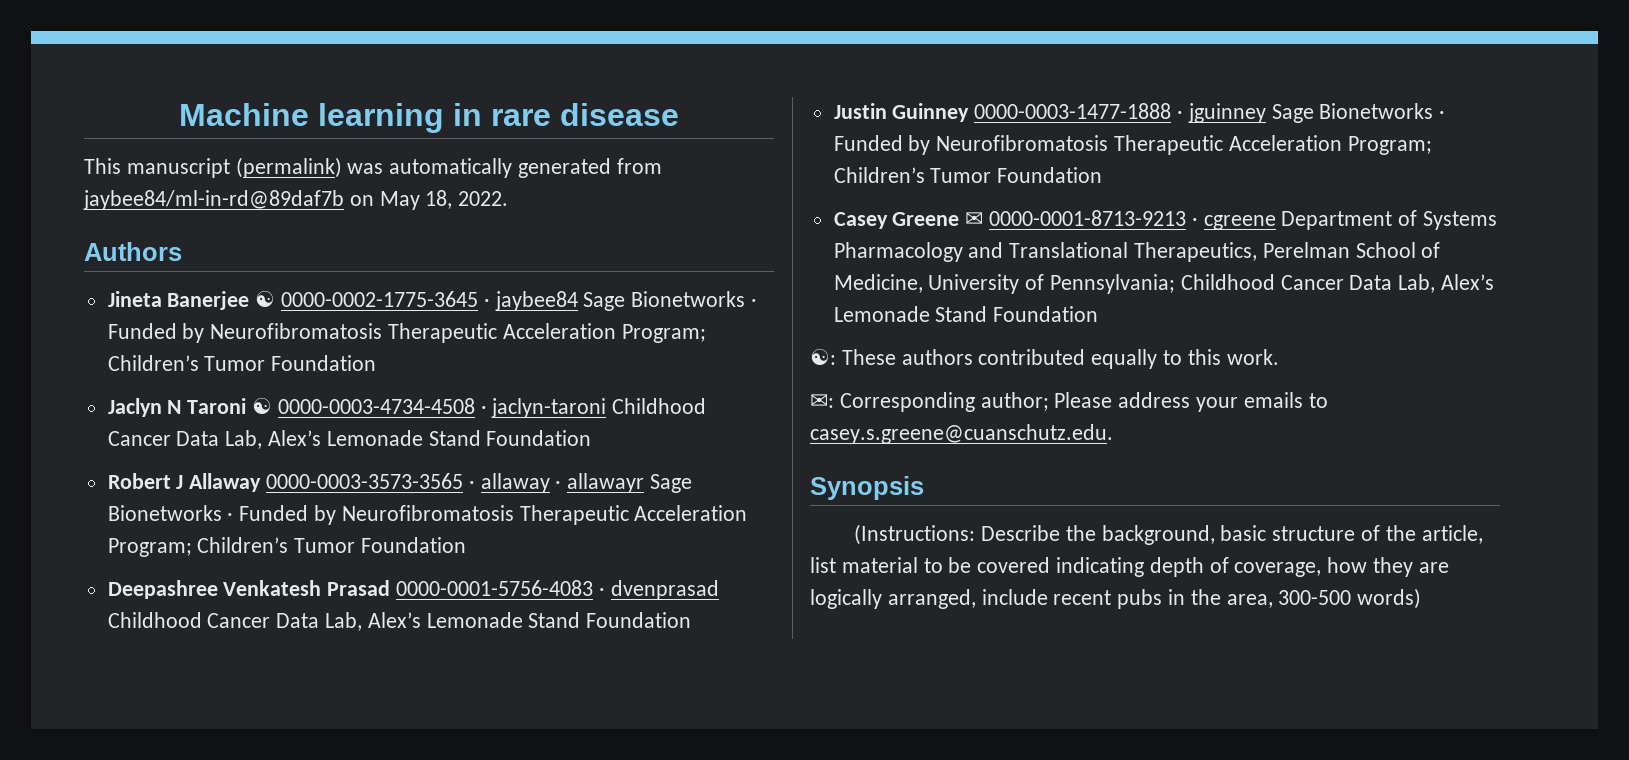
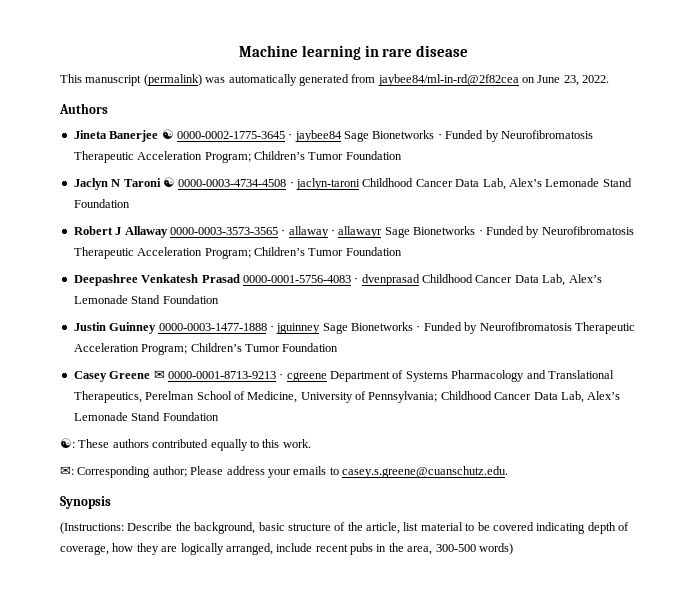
- This manuscript (permalink) was automatically generated from jaybee84/ml-in-rd@89daf7b on May 18, 2022.
+ This manuscript (permalink) was automatically generated from jaybee84/ml-in-rd@2f82cea on June 23, 2022.

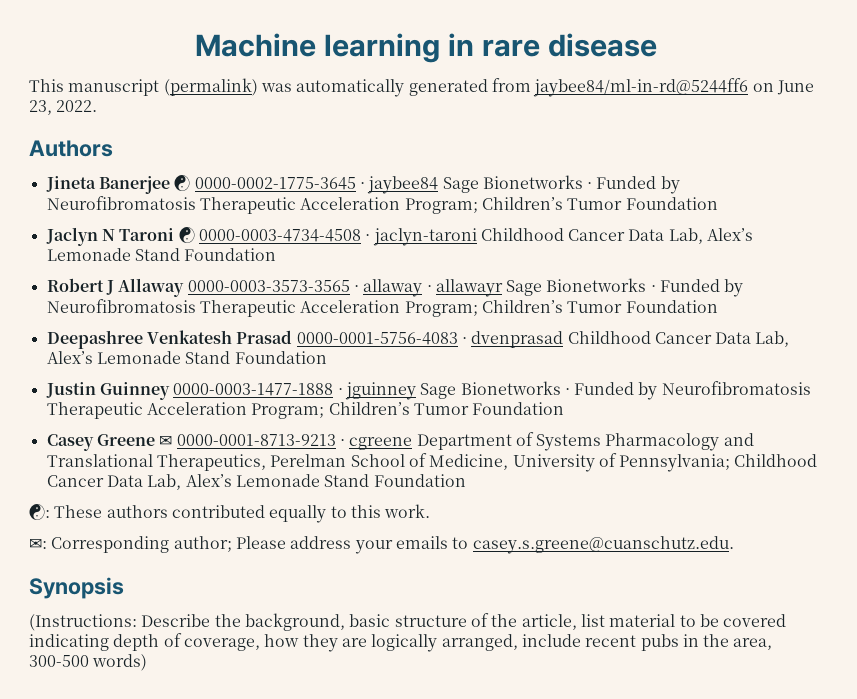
- This manuscript (permalink) was automatically generated from jaybee84/ml-in-rd@2f82cea on June 23, 2022.
+ This manuscript (permalink) was automatically generated from jaybee84/ml-in-rd@5244ff6 on June 23, 2022.

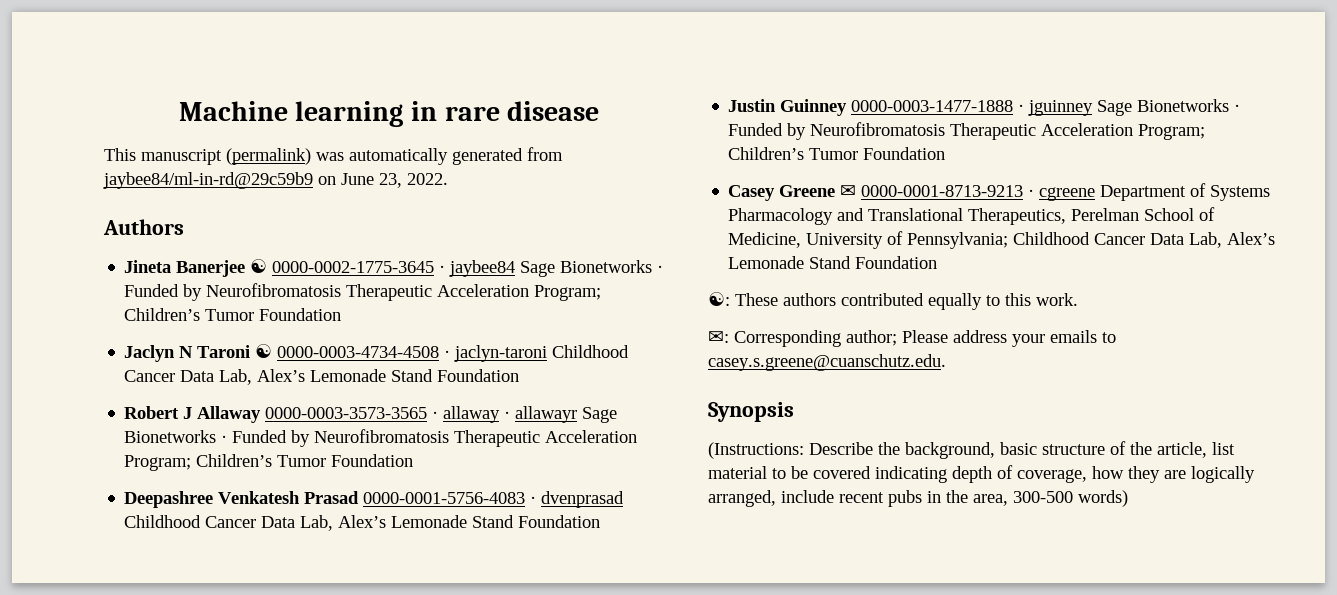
- This manuscript (permalink) was automatically generated from jaybee84/ml-in-rd@5244ff6 on June 23, 2022.
+ This manuscript (permalink) was automatically generated from jaybee84/ml-in-rd@29c59b9 on June 23, 2022.

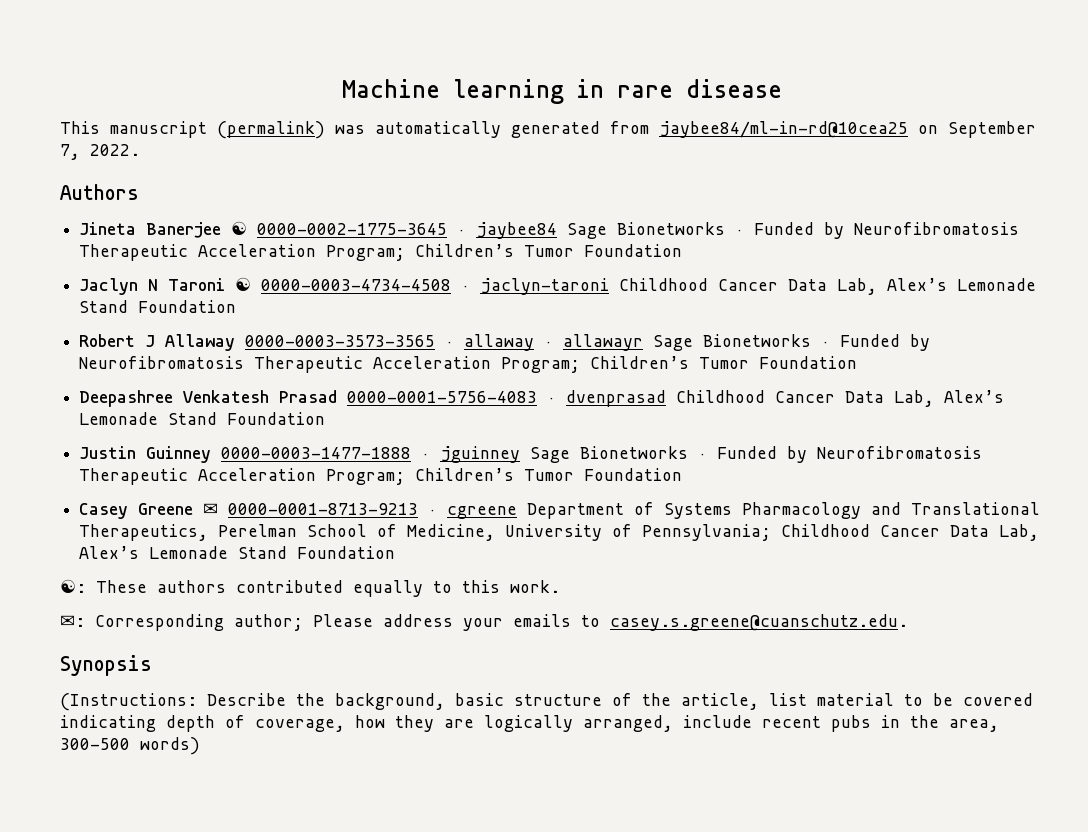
- This manuscript (permalink) was automatically generated from jaybee84/ml-in-rd@29c59b9 on June 23, 2022.
+ This manuscript (permalink) was automatically generated from jaybee84/ml-in-rd@10cea25 on September 7, 2022.

